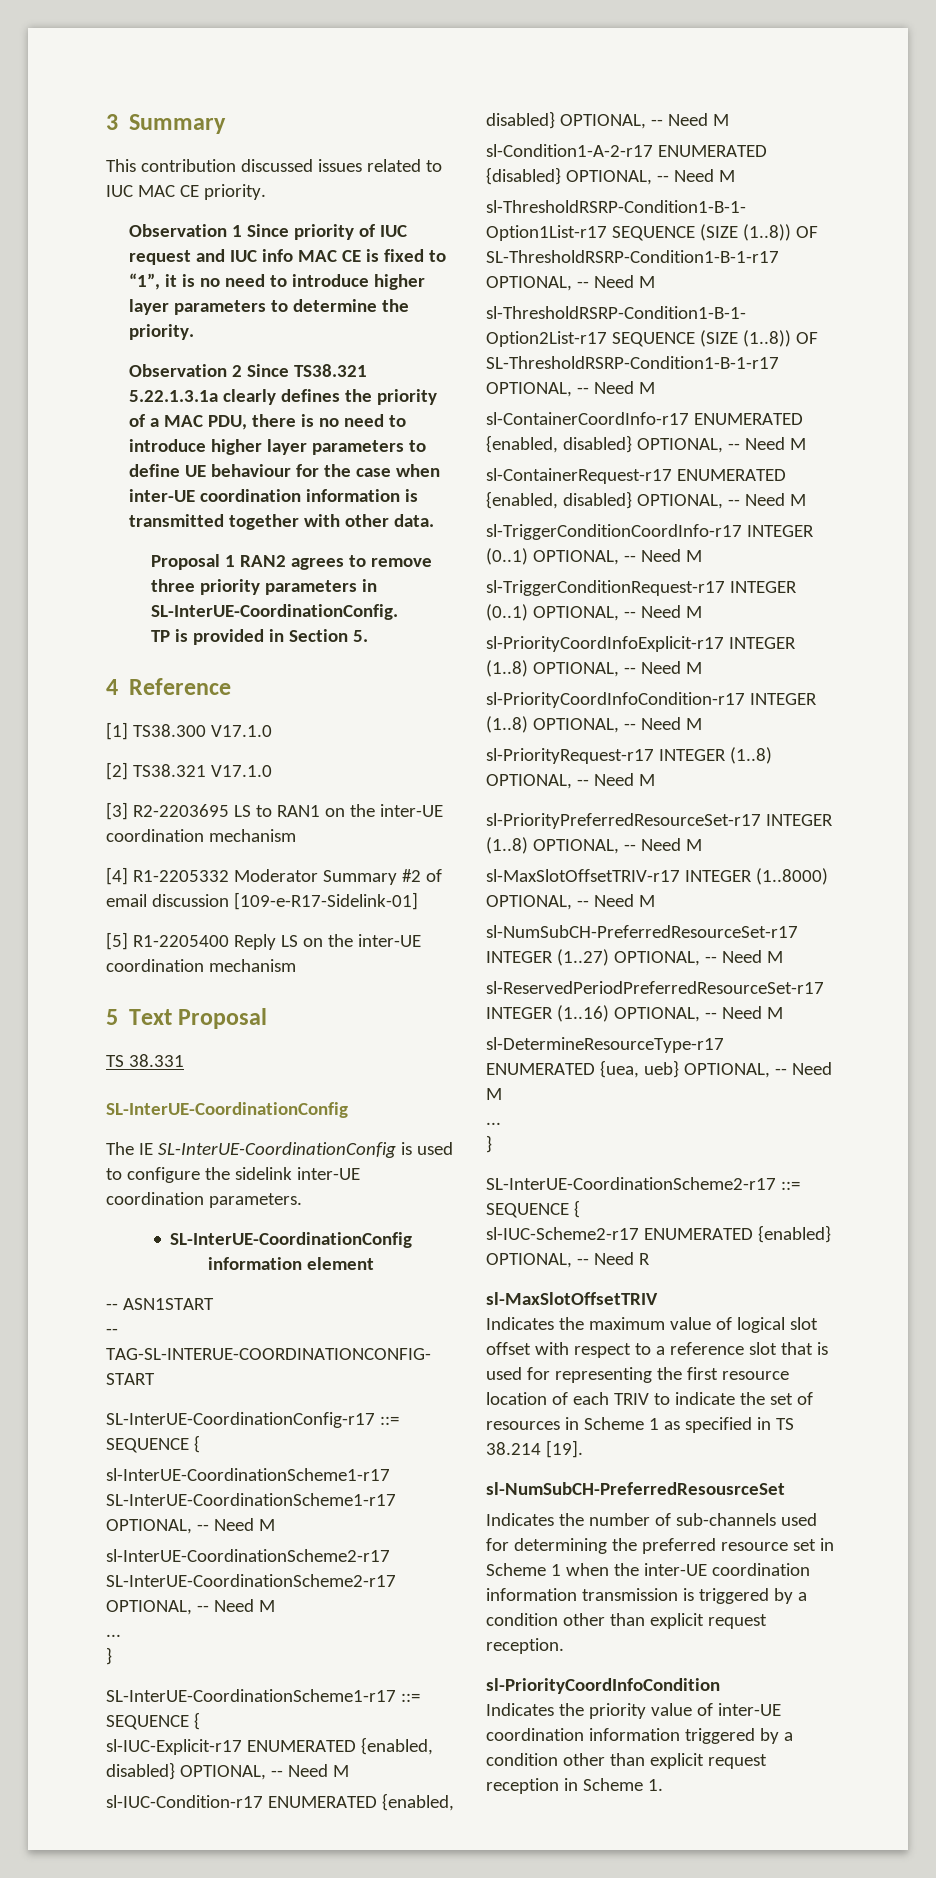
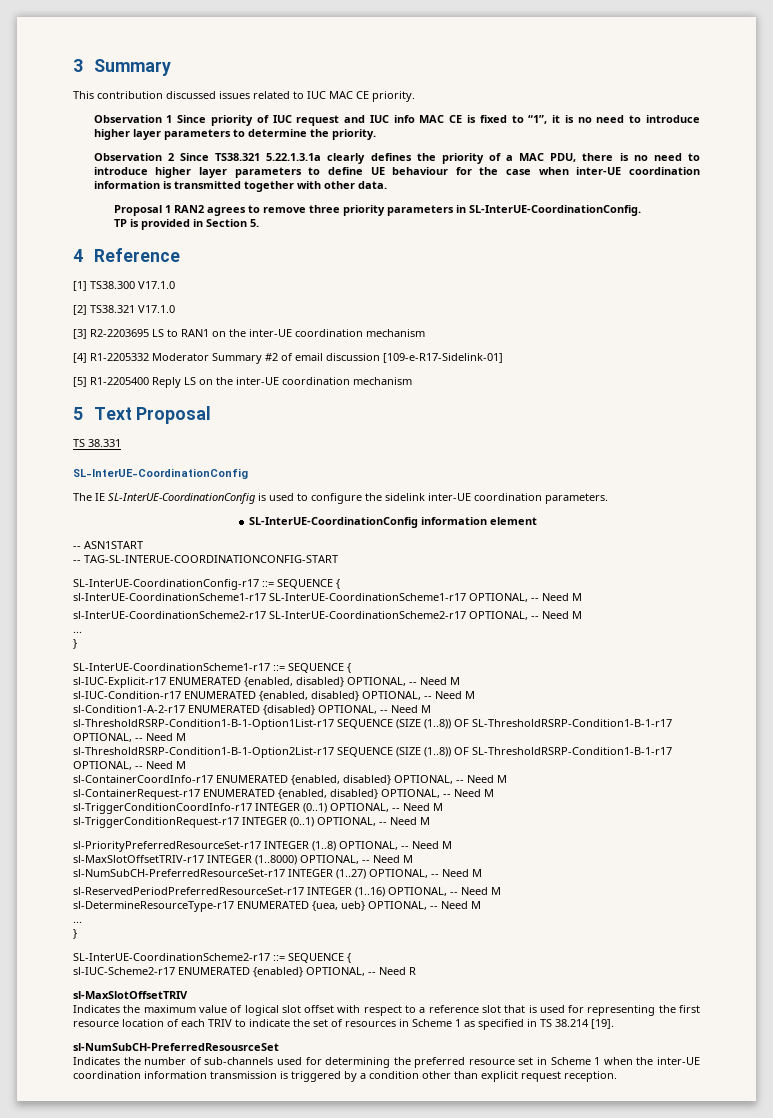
- sl-PriorityCoordInfoExplicit-r17 INTEGER (1..8) OPTIONAL, -- Need M
- sl-PriorityCoordInfoCondition-r17 INTEGER (1..8) OPTIONAL, -- Need M
- sl-PriorityRequest-r17 INTEGER (1..8) OPTIONAL, -- Need M
- sl-PriorityCoordInfoCondition
- Indicates the priority value of inter-UE coordination information triggered by a condition other than explicit request reception in Scheme 1.

